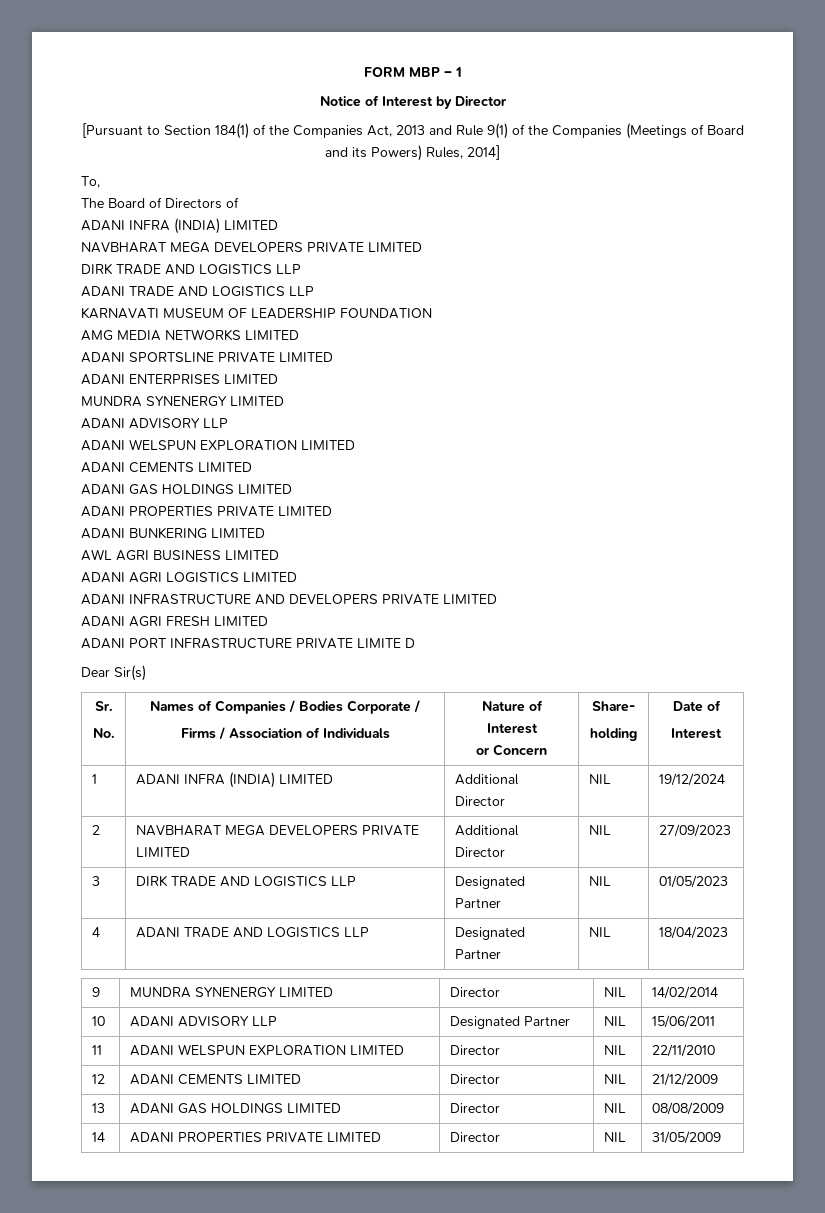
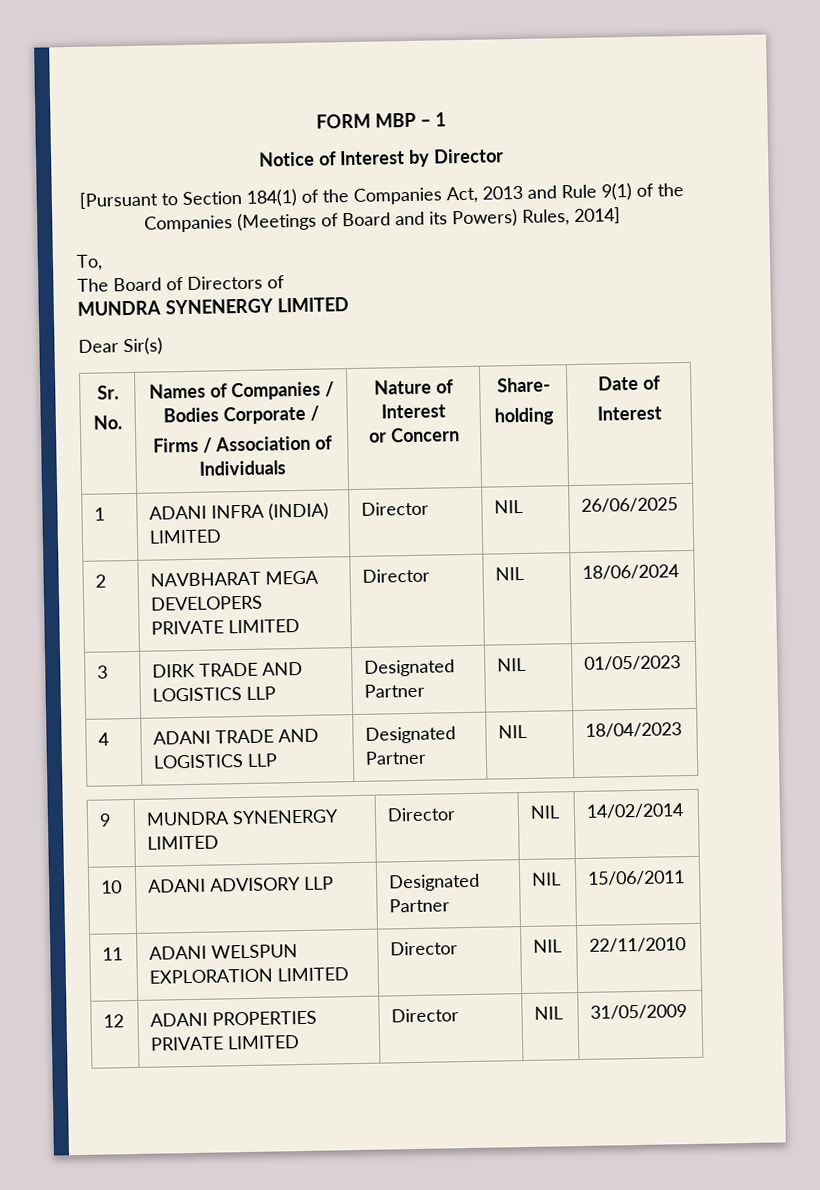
  The Board of Directors of
- ADANI INFRA (INDIA) LIMITED
- NAVBHARAT MEGA DEVELOPERS PRIVATE LIMITED
- DIRK TRADE AND LOGISTICS LLP
- ADANI TRADE AND LOGISTICS LLP
- KARNAVATI MUSEUM OF LEADERSHIP FOUNDATION
- AMG MEDIA NETWORKS LIMITED
- ADANI SPORTSLINE PRIVATE LIMITED
- ADANI ENTERPRISES LIMITED
  MUNDRA SYNENERGY LIMITED
- ADANI ADVISORY LLP
- ADANI WELSPUN EXPLORATION LIMITED
- ADANI CEMENTS LIMITED
- ADANI GAS HOLDINGS LIMITED
- ADANI PROPERTIES PRIVATE LIMITED
- ADANI BUNKERING LIMITED
- AWL AGRI BUSINESS LIMITED
- ADANI AGRI LOGISTICS LIMITED
- ADANI INFRASTRUCTURE AND DEVELOPERS PRIVATE LIMITED
- ADANI AGRI FRESH LIMITED
- ADANI PORT INFRASTRUCTURE PRIVATE LIMITE D
- 1 | ADANI INFRA (INDIA) LIMITED | Additional Director | NIL | 19/12/2024
+ 1 | ADANI INFRA (INDIA) LIMITED | Director | NIL | 26/06/2025
- 2 | NAVBHARAT MEGA DEVELOPERS PRIVATE LIMITED | Additional Director | NIL | 27/09/2023
+ 2 | NAVBHARAT MEGA DEVELOPERS PRIVATE LIMITED | Director | NIL | 18/06/2024
- 12 | ADANI CEMENTS LIMITED | Director | NIL | 21/12/2009
- 13 | ADANI GAS HOLDINGS LIMITED | Director | NIL | 08/08/2009
- 14 | ADANI PROPERTIES PRIVATE LIMITED | Director | NIL | 31/05/2009
+ 12 | ADANI PROPERTIES PRIVATE LIMITED | Director | NIL | 31/05/2009

